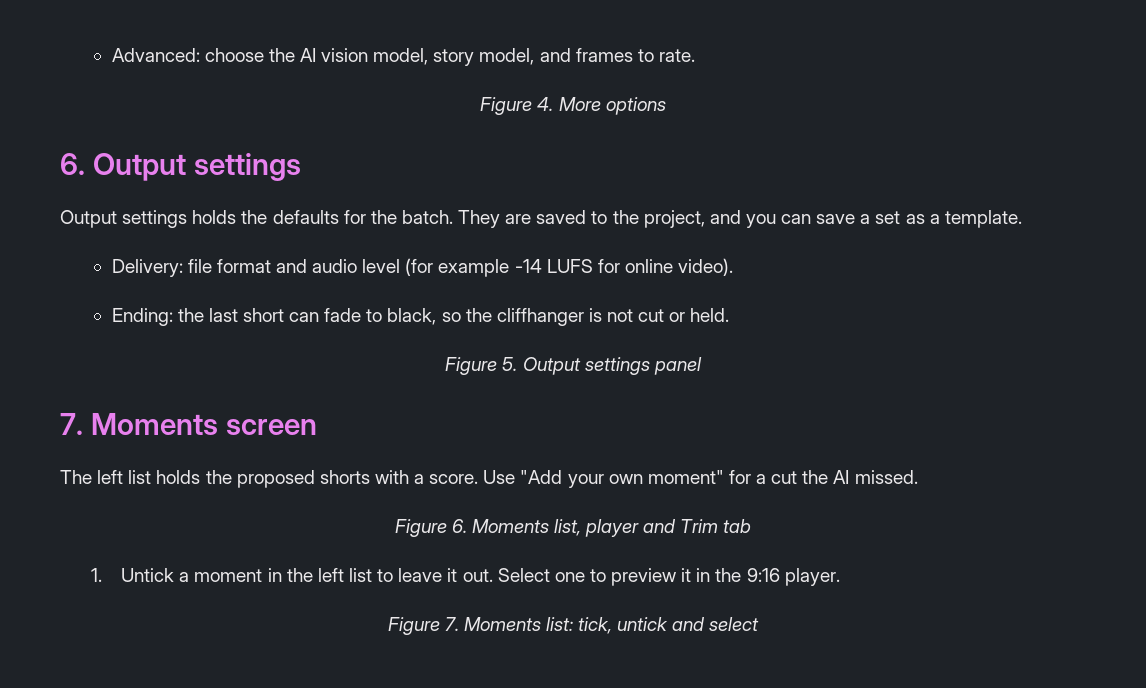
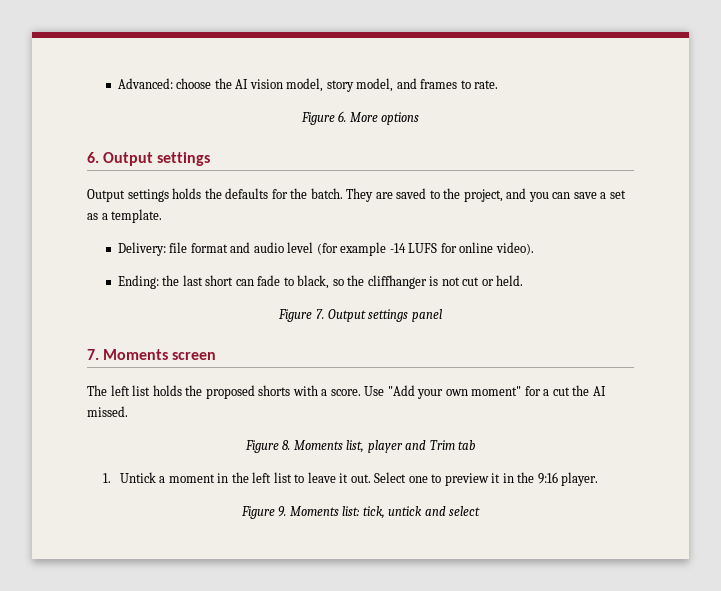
- Figure 4. More options
+ Figure 6. More options
- Figure 5. Output settings panel
+ Figure 7. Output settings panel
- Figure 6. Moments list, player and Trim tab
+ Figure 8. Moments list, player and Trim tab
- Figure 7. Moments list: tick, untick and select
+ Figure 9. Moments list: tick, untick and select

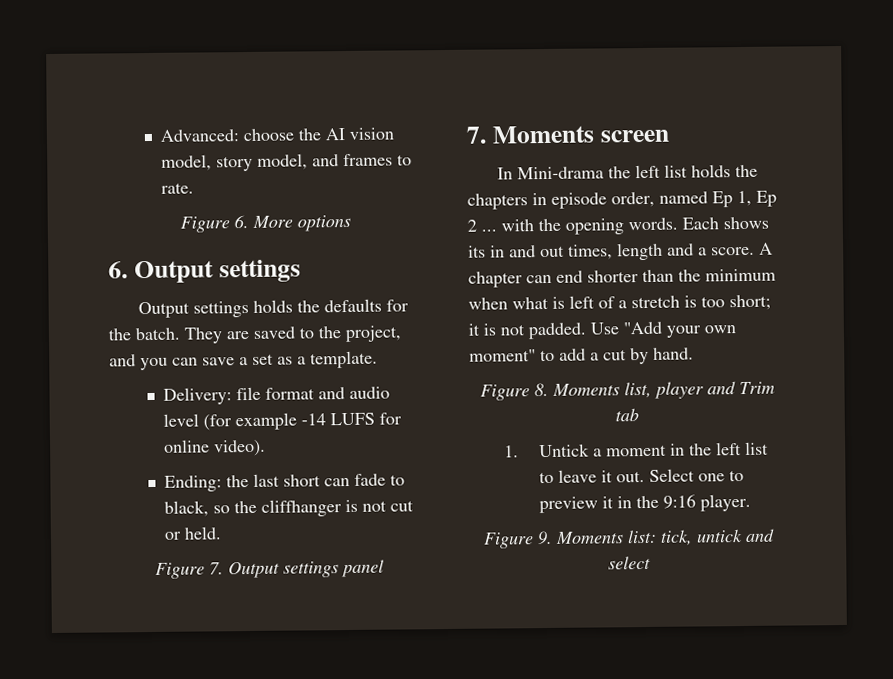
- The left list holds the proposed shorts with a score.
+ In Mini-drama the left list holds the chapters in episode order, named Ep 1, Ep 2 ... with the opening words. Each shows its in and out times, length and a score. A chapter can end shorter than the minimum when what is left of a stretch is too short; it is not padded.
- Use "Add your own moment" for a cut the AI missed.
+ Use "Add your own moment" to add a cut by hand.

